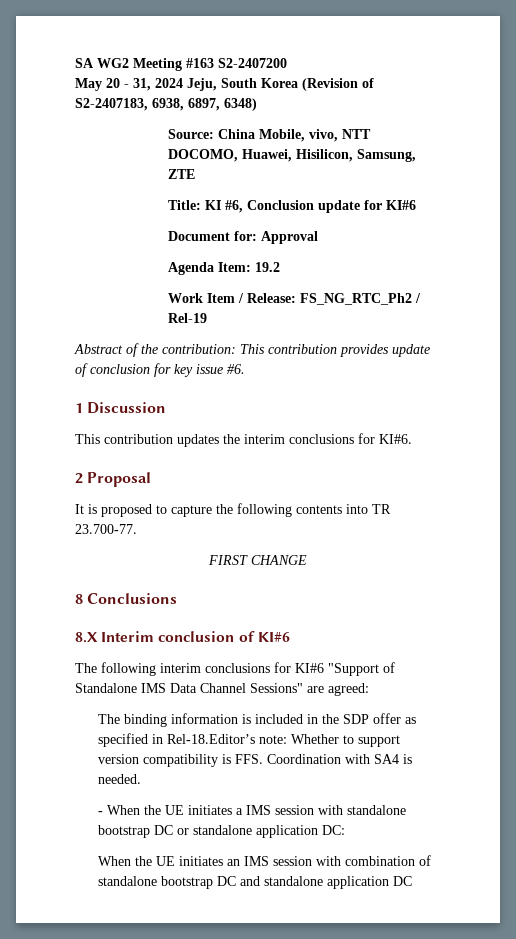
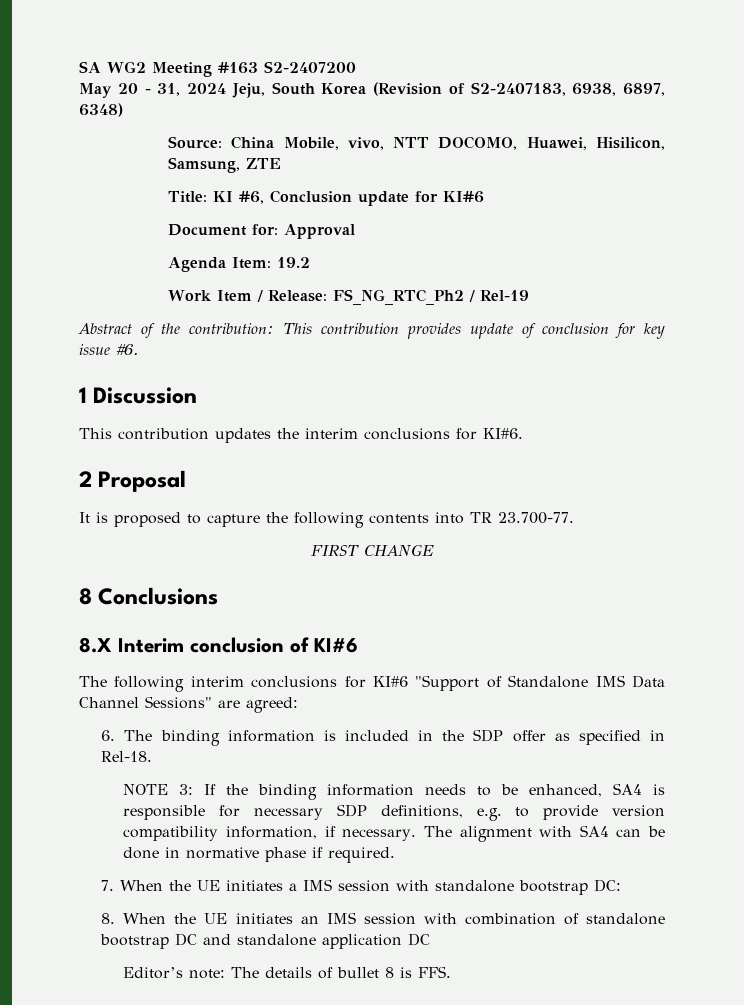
- The binding information is included in the SDP offer as specified in Rel-18.Editor’s note: Whether to support version compatibility is FFS. Coordination with SA4 is needed.
- - When the UE initiates a IMS session with standalone bootstrap DC or standalone application DC:
+ 6. The binding information is included in the SDP offer as specified in Rel-18.
+ NOTE 3: If the binding information needs to be enhanced, SA4 is responsible for necessary SDP definitions, e.g. to provide version compatibility information, if necessary. The alignment with SA4 can be done in normative phase if required.
+ 7. When the UE initiates a IMS session with standalone bootstrap DC:
- When the UE initiates an IMS session with combination of standalone bootstrap DC and standalone application DC
+ 8. When the UE initiates an IMS session with combination of standalone bootstrap DC and standalone application DC
+ Editor’s note: The details of bullet 8 is FFS.

